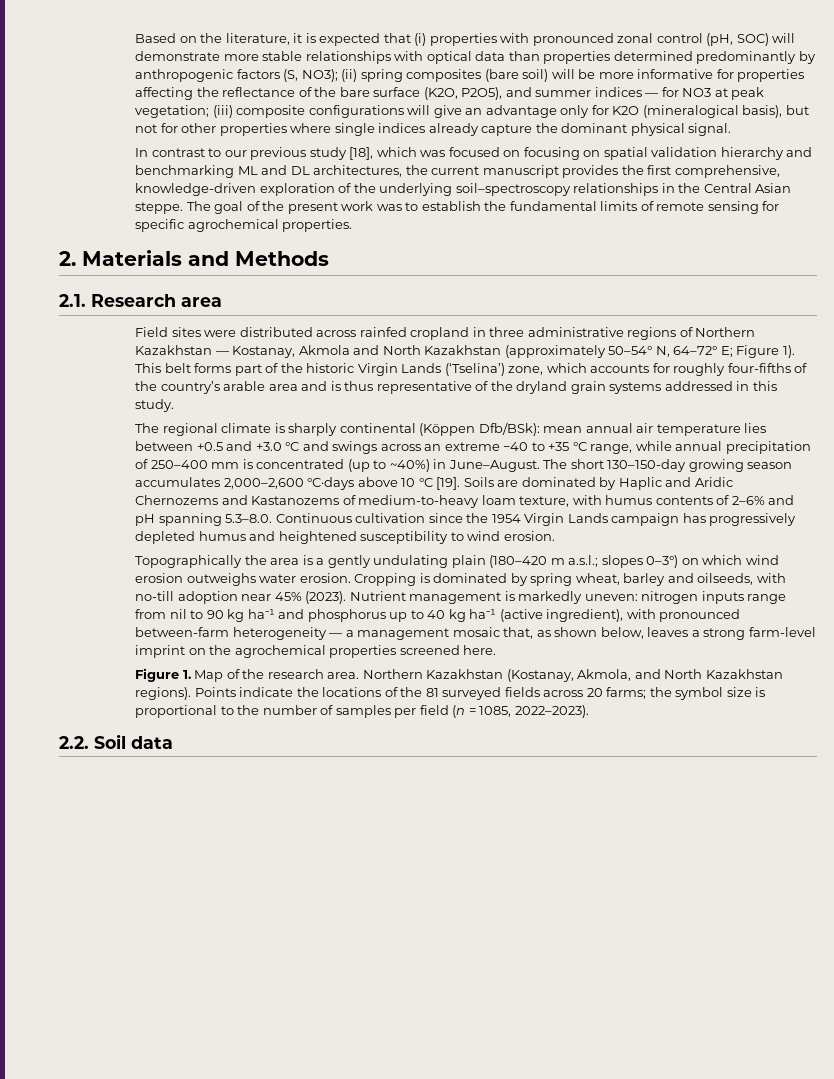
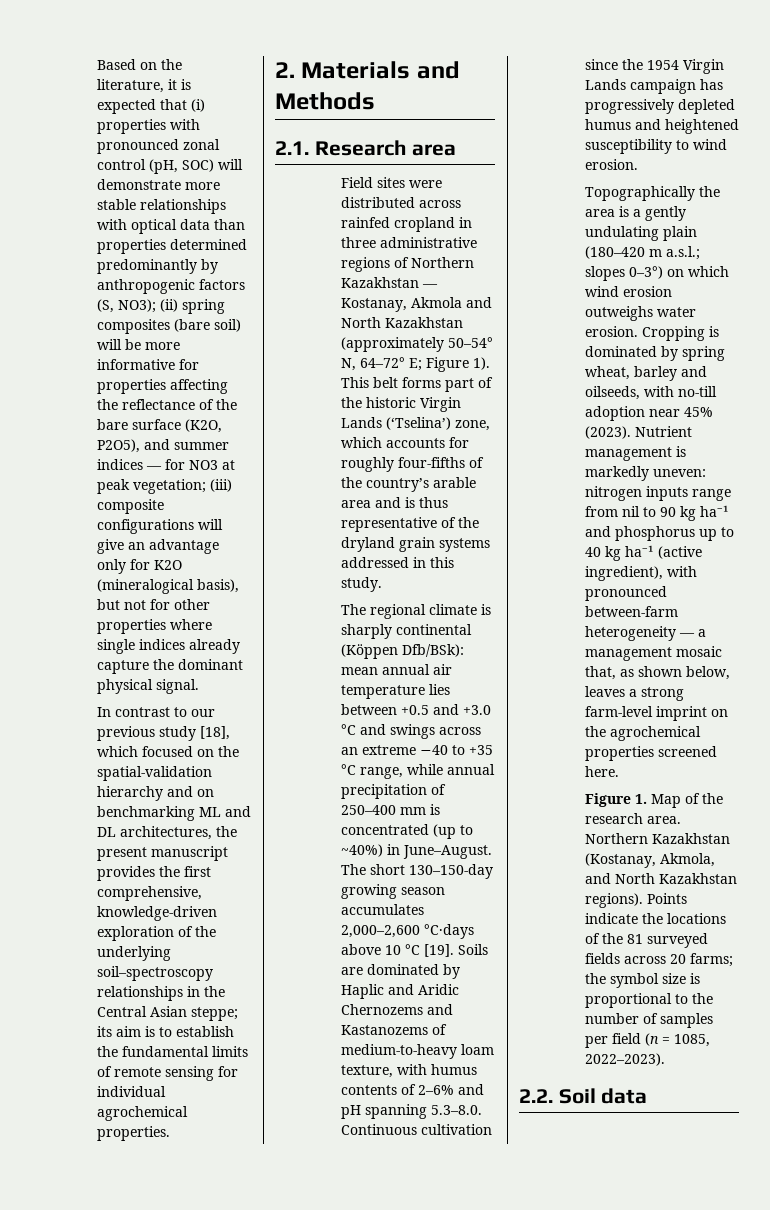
- In contrast to our previous study [18], which was focused on focusing on spatial validation hierarchy and benchmarking ML and DL architectures, the current manuscript provides the first comprehensive, knowledge-driven exploration of the underlying soil–spectroscopy relationships in the Central Asian steppe. The goal of the present work was to establish the fundamental limits of remote sensing for specific agrochemical properties.
+ In contrast to our previous study [18], which focused on the spatial-validation hierarchy and on benchmarking ML and DL architectures, the present manuscript provides the first comprehensive, knowledge-driven exploration of the underlying soil–spectroscopy relationships in the Central Asian steppe; its aim is to establish the fundamental limits of remote sensing for individual agrochemical properties.

